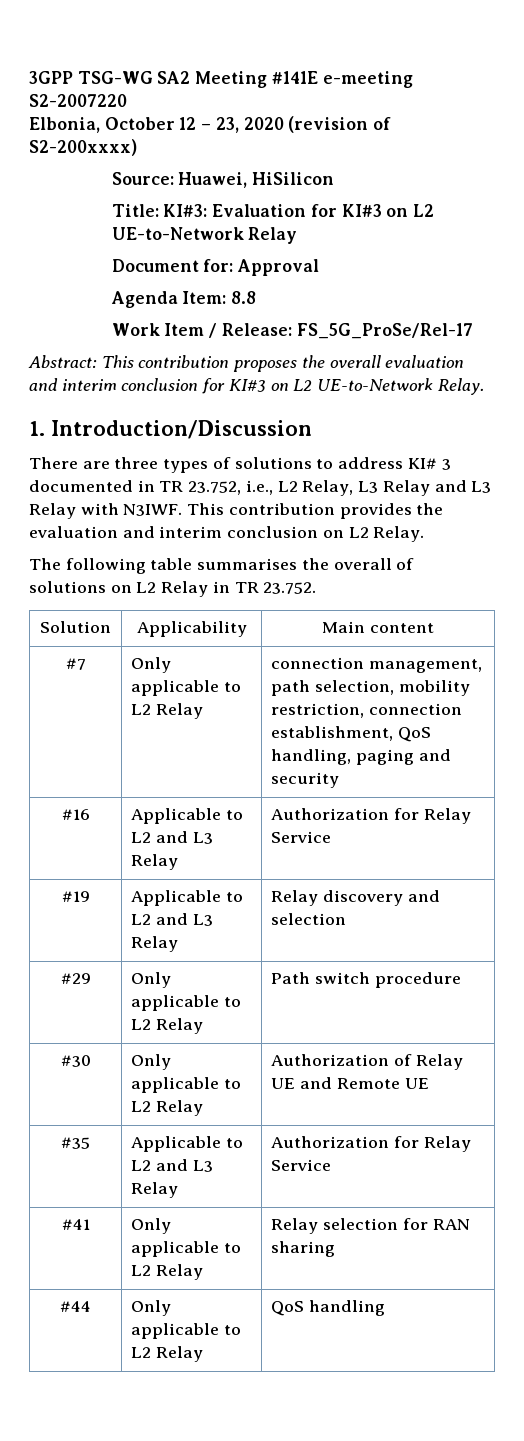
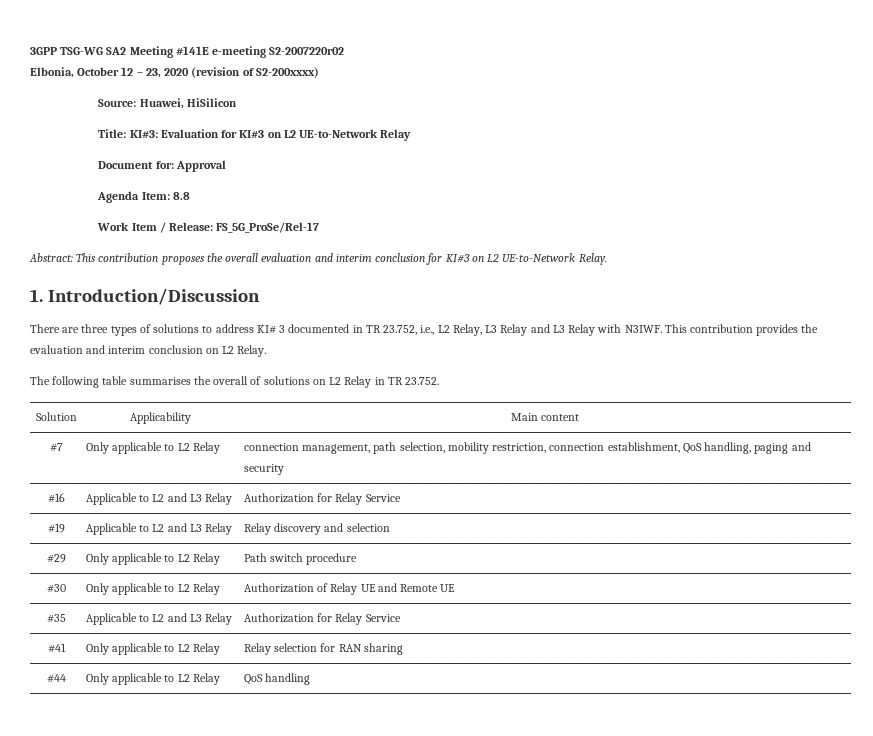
- 3GPP TSG-WG SA2 Meeting #141E e-meeting S2-2007220
+ 3GPP TSG-WG SA2 Meeting #141E e-meeting S2-2007220r02

